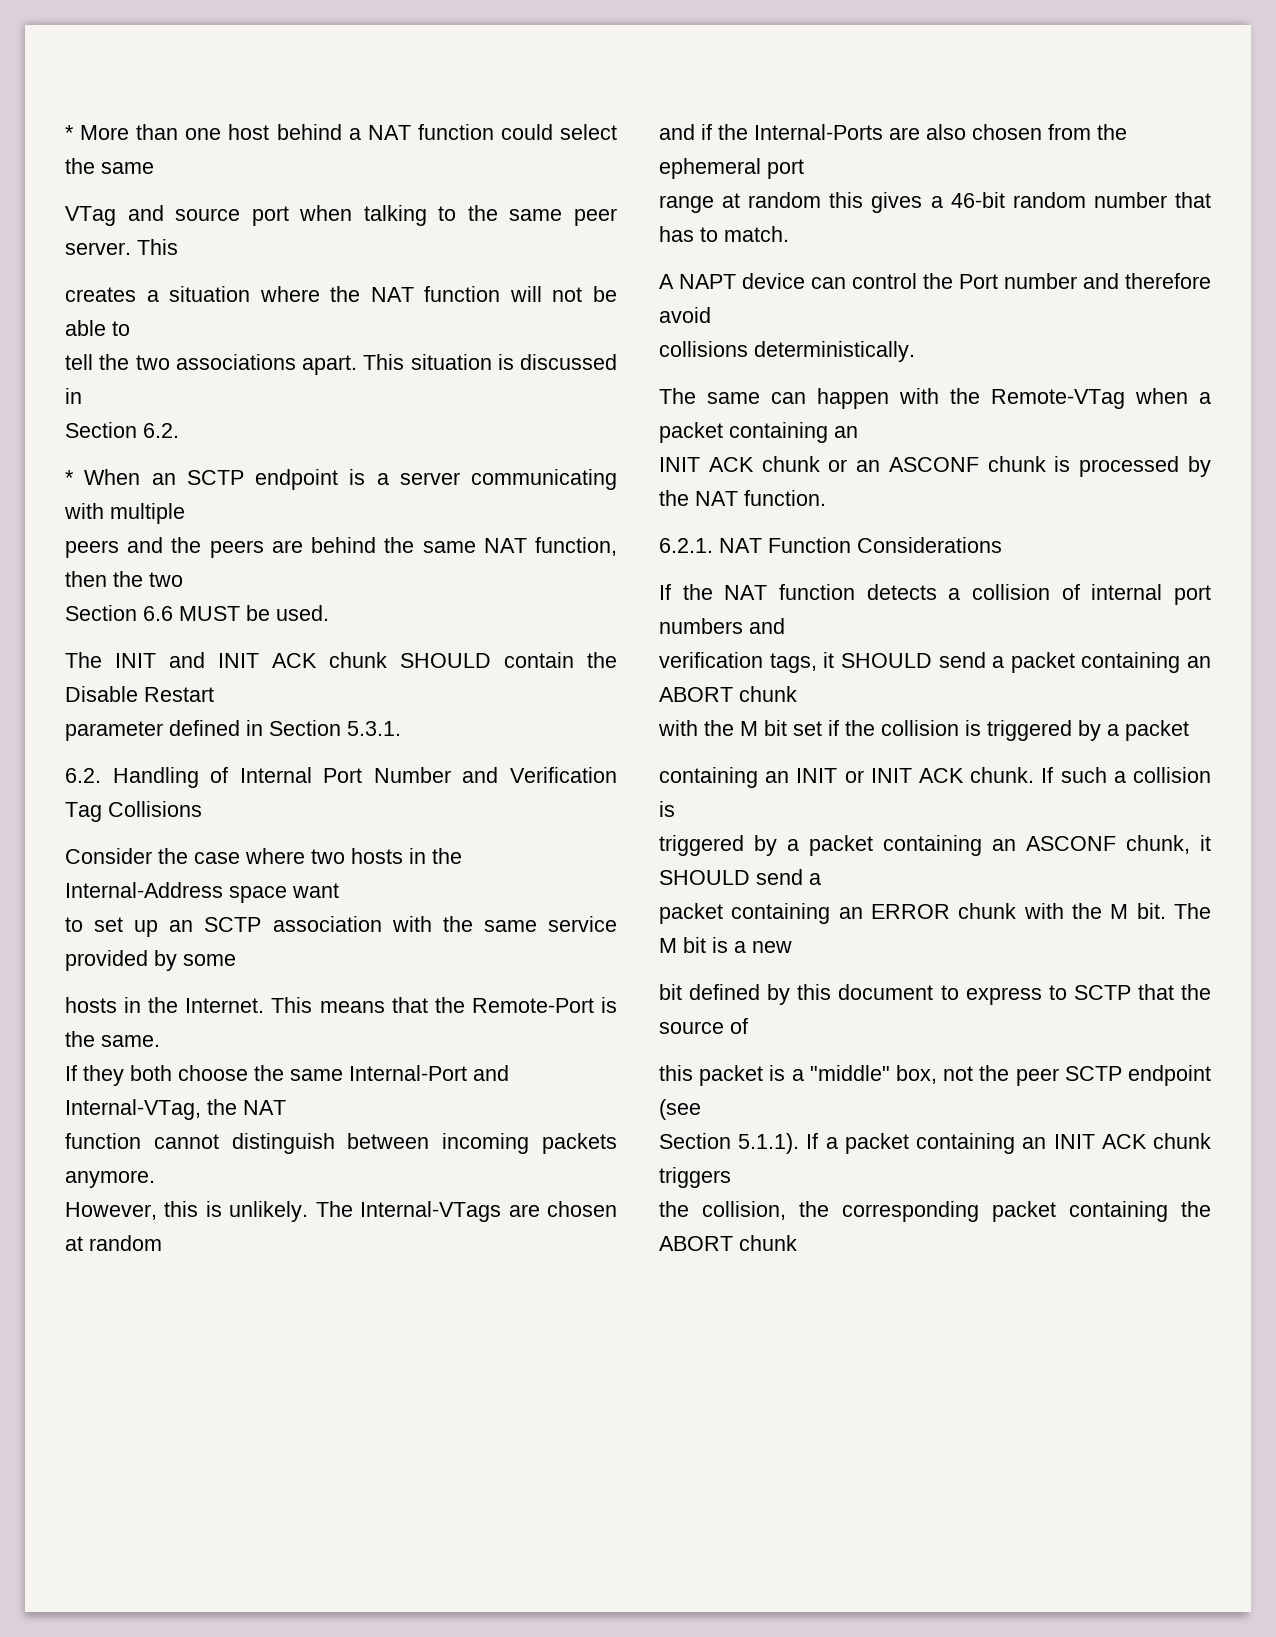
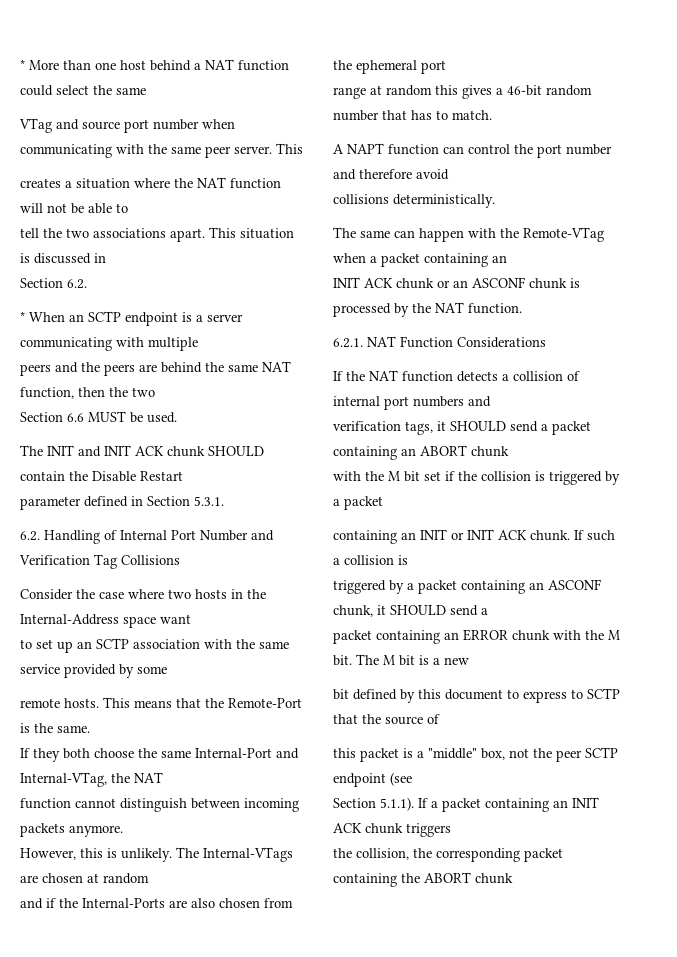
- VTag and source port when talking to the same peer server.
+ VTag and source port number when communicating with the same peer server.
- hosts in the Internet.
+ remote hosts.
- A NAPT device can control the Port number and therefore avoid
+ A NAPT function can control the port number and therefore avoid

